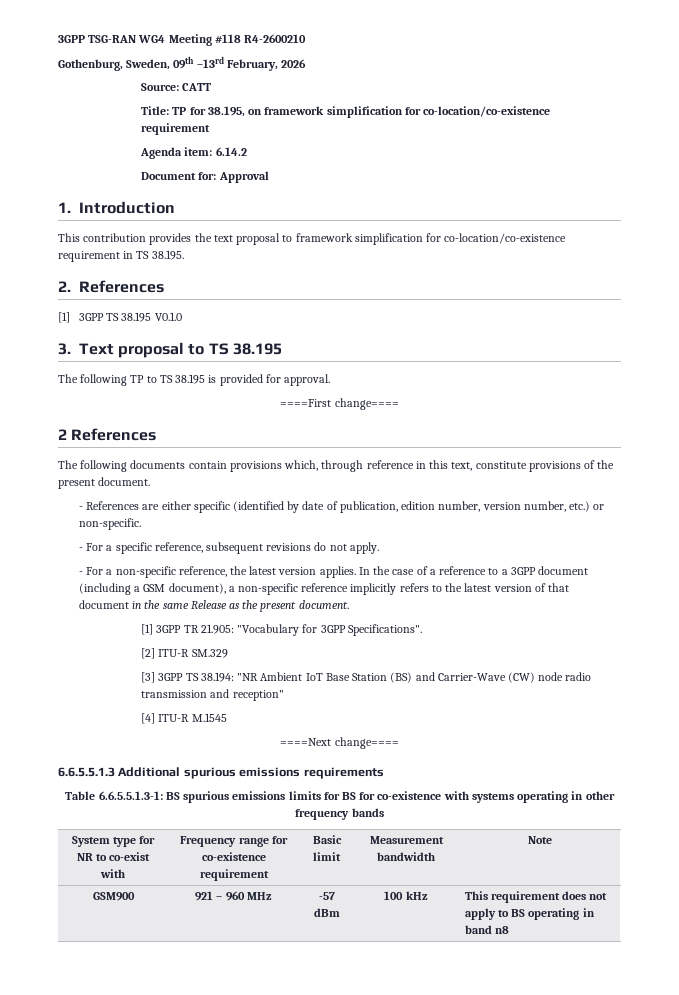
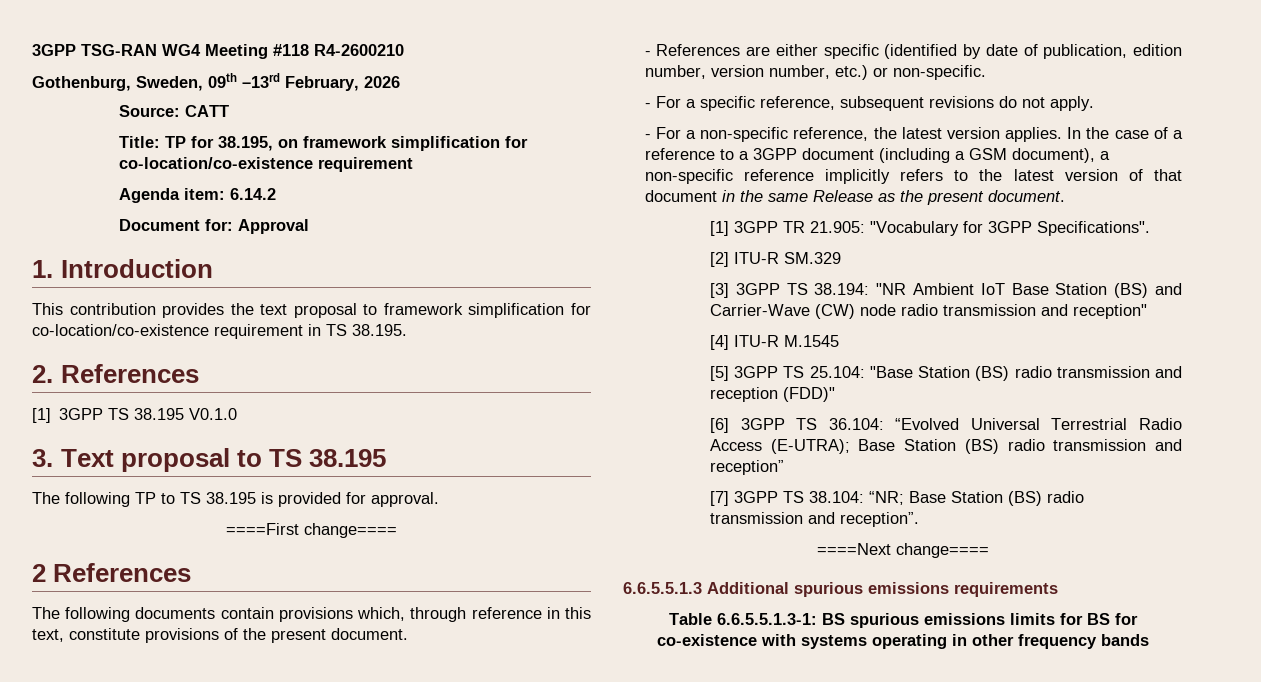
+ [5] 3GPP TS 25.104: "Base Station (BS) radio transmission and reception (FDD)"
+ [6] 3GPP TS 36.104: “Evolved Universal Terrestrial Radio Access (E-UTRA); Base Station (BS) radio transmission and reception”
+ [7] 3GPP TS 38.104: “NR; Base Station (BS) radio transmission and reception”.
- System type for NR to co-exist with | Frequency range for co-existence requirement | Basic limit | Measurement bandwidth | Note
- GSM900 | 921 – 960 MHz | -57 dBm | 100 kHz | This requirement does not apply to BS operating in band n8

